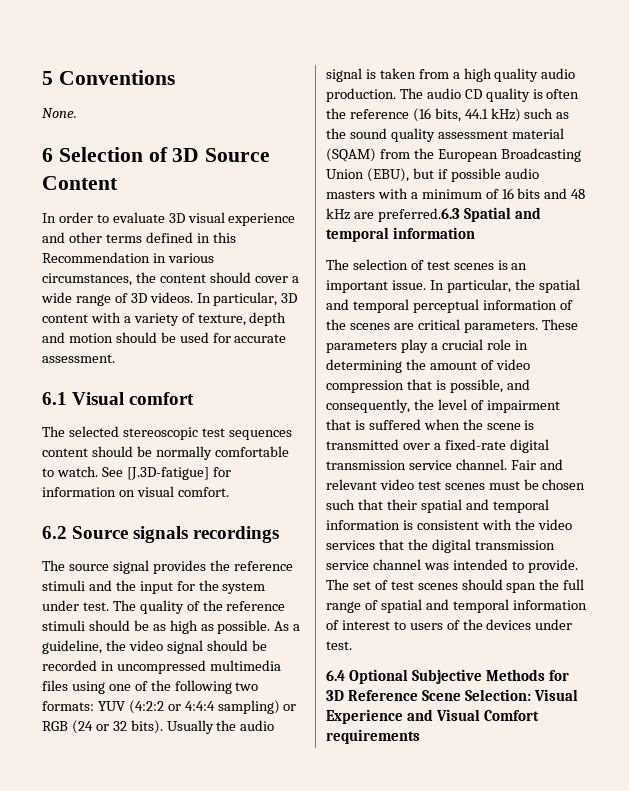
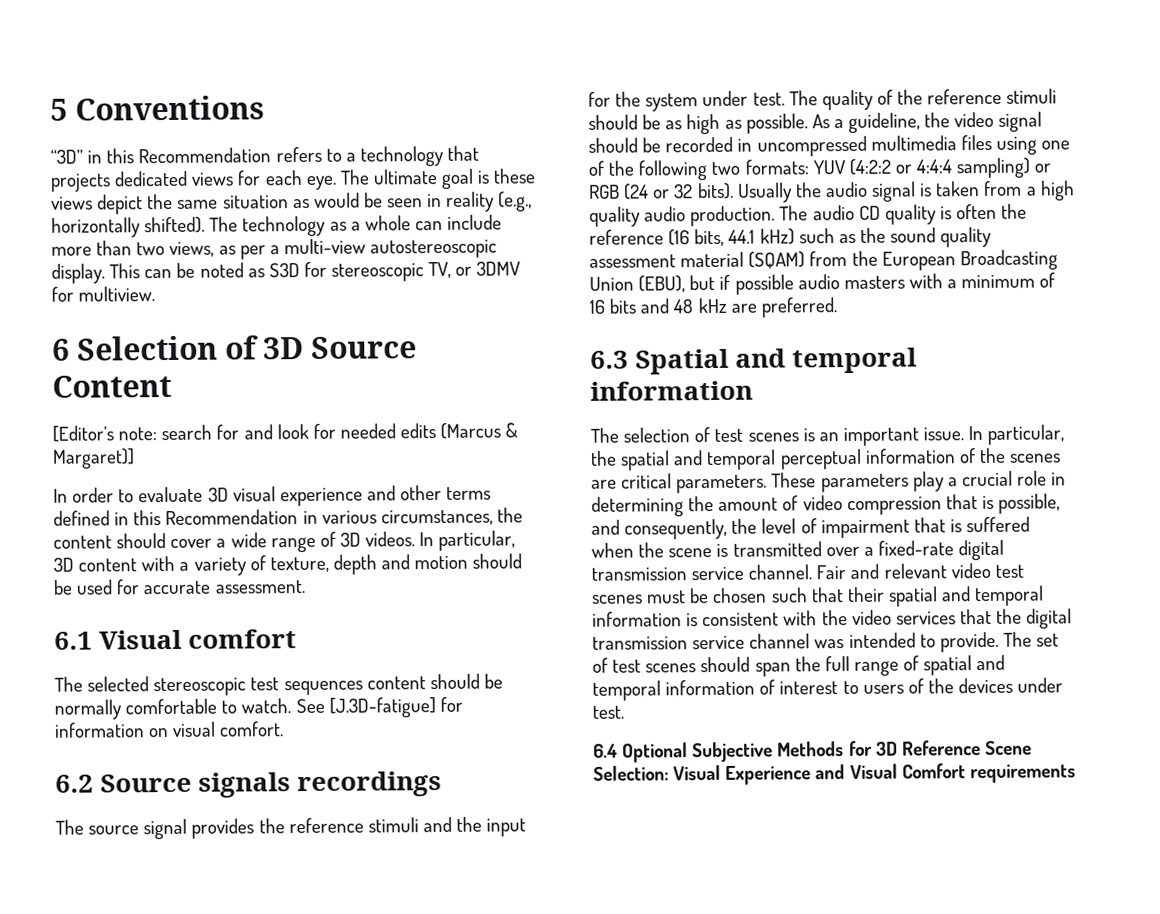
- None.
+ “3D” in this Recommendation refers to a technology that projects dedicated views for each eye. The ultimate goal is these views depict the same situation as would be seen in reality (e.g., horizontally shifted). The technology as a whole can include more than two views, as per a multi-view autostereoscopic display. This can be noted as S3D for stereoscopic TV, or 3DMV for multiview.
+ [Editor’s note: search for and look for needed edits (Marcus & Margaret)]
- The audio CD quality is often the reference (16 bits, 44.1 kHz) such as the sound quality assessment material (SQAM) from the European Broadcasting Union (EBU), but if possible audio masters with a minimum of 16 bits and 48 kHz are preferred.6.3 Spatial and temporal information
+ The audio CD quality is often the reference (16 bits, 44.1 kHz) such as the sound quality assessment material (SQAM) from the European Broadcasting Union (EBU), but if possible audio masters with a minimum of 16 bits and 48 kHz are preferred.
+ 6.3 Spatial and temporal information

